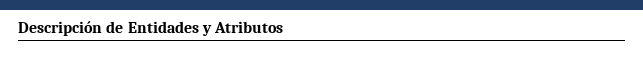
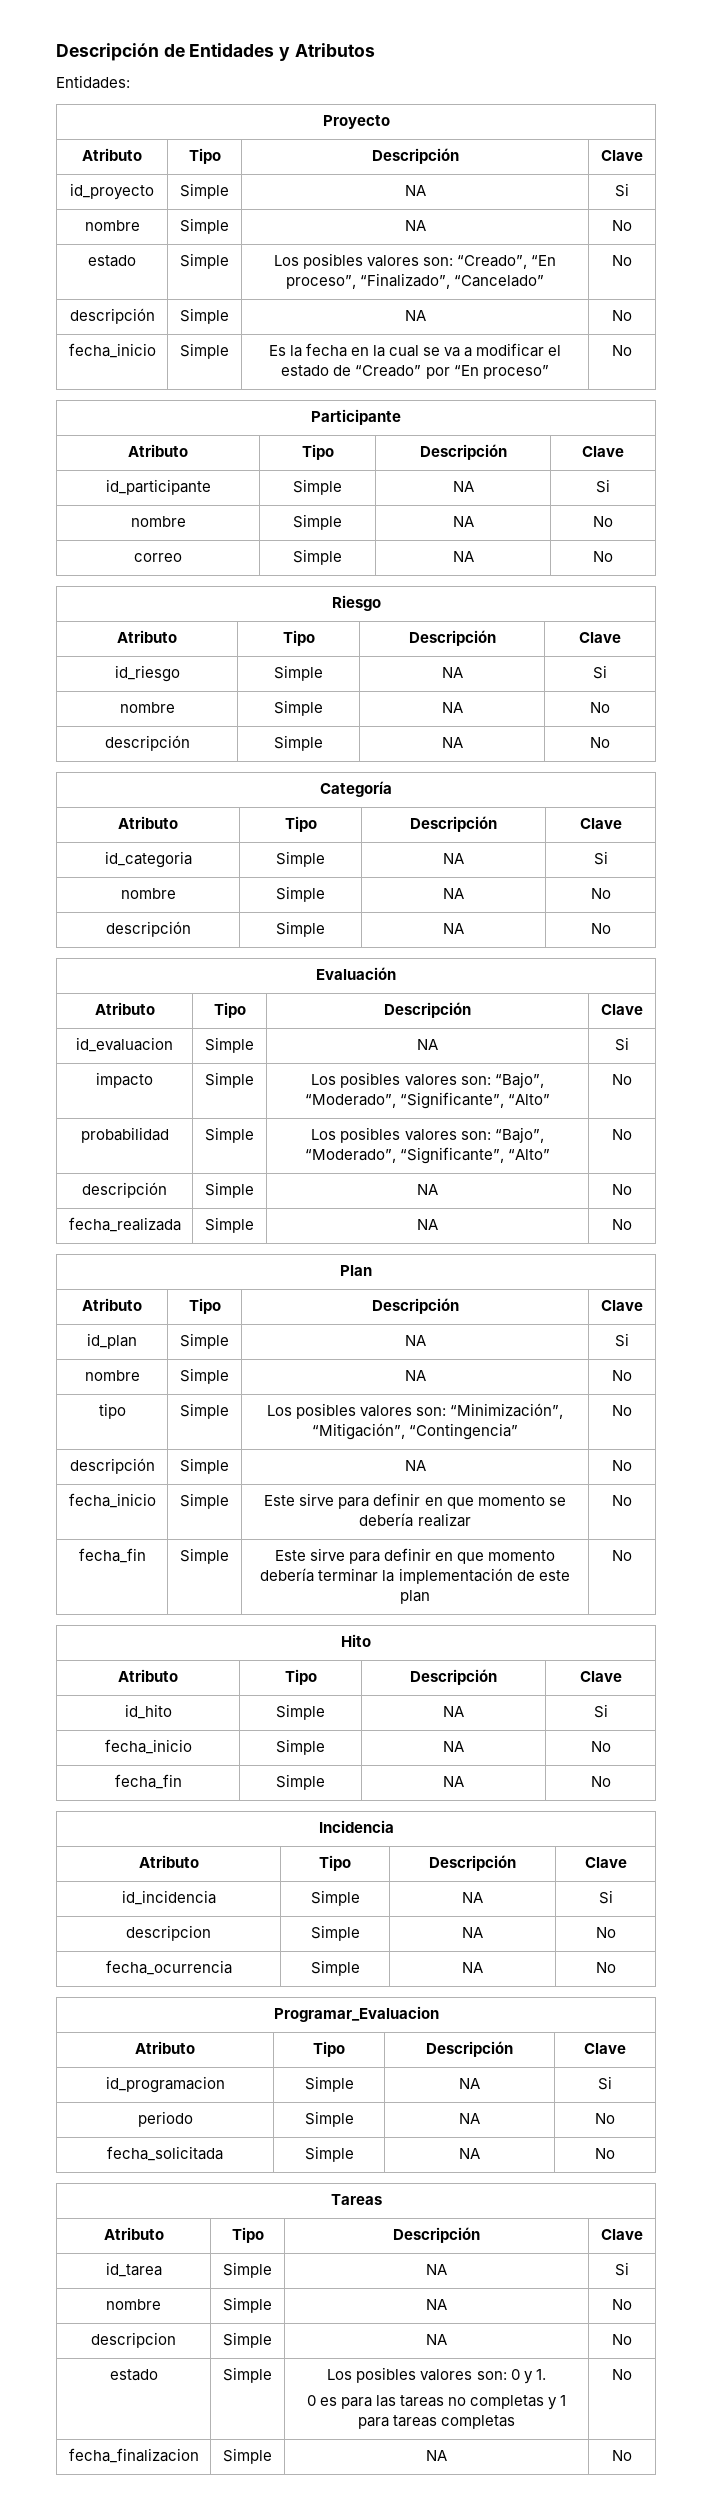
+ Entidades:
+ Proyecto
+ Atributo | Tipo | Descripción | Clave
+ id_proyecto | Simple | NA | Si
+ nombre | Simple | NA | No
+ estado | Simple | Los posibles valores son: “Creado”, “En proceso”, “Finalizado”, “Cancelado” | No
+ descripción | Simple | NA | No
+ fecha_inicio | Simple | Es la fecha en la cual se va a modificar el estado de “Creado” por “En proceso” | No
+ Participante
+ Atributo | Tipo | Descripción | Clave
+ id_participante | Simple | NA | Si
+ nombre | Simple | NA | No
+ correo | Simple | NA | No
+ Riesgo
+ Atributo | Tipo | Descripción | Clave
+ id_riesgo | Simple | NA | Si
+ nombre | Simple | NA | No
+ descripción | Simple | NA | No
+ Categoría
+ Atributo | Tipo | Descripción | Clave
+ id_categoria | Simple | NA | Si
+ nombre | Simple | NA | No
+ descripción | Simple | NA | No
+ Evaluación
+ Atributo | Tipo | Descripción | Clave
+ id_evaluacion | Simple | NA | Si
+ impacto | Simple | Los posibles valores son: “Bajo”, “Moderado”, “Significante”, “Alto” | No
+ probabilidad | Simple | Los posibles valores son: “Bajo”, “Moderado”, “Significante”, “Alto” | No
+ descripción | Simple | NA | No
+ fecha_realizada | Simple | NA | No
+ Plan
+ Atributo | Tipo | Descripción | Clave
+ id_plan | Simple | NA | Si
+ nombre | Simple | NA | No
+ tipo | Simple | Los posibles valores son: “Minimización”, “Mitigación”, “Contingencia” | No
+ descripción | Simple | NA | No
+ fecha_inicio | Simple | Este sirve para definir en que momento se debería realizar | No
+ fecha_fin | Simple | Este sirve para definir en que momento debería terminar la implementación de este plan | No
+ Hito
+ Atributo | Tipo | Descripción | Clave
+ id_hito | Simple | NA | Si
+ fecha_inicio | Simple | NA | No
+ fecha_fin | Simple | NA | No
+ Incidencia
+ Atributo | Tipo | Descripción | Clave
+ id_incidencia | Simple | NA | Si
+ descripcion | Simple | NA | No
+ fecha_ocurrencia | Simple | NA | No
+ Programar_Evaluacion
+ Atributo | Tipo | Descripción | Clave
+ id_programacion | Simple | NA | Si
+ periodo | Simple | NA | No
+ fecha_solicitada | Simple | NA | No
+ Tareas
+ Atributo | Tipo | Descripción | Clave
+ id_tarea | Simple | NA | Si
+ nombre | Simple | NA | No
+ descripcion | Simple | NA | No
+ estado | Simple | Los posibles valores son: 0 y 1.
+ 0 es para las tareas no completas y 1 para tareas completas | No
+ fecha_finalizacion | Simple | NA | No

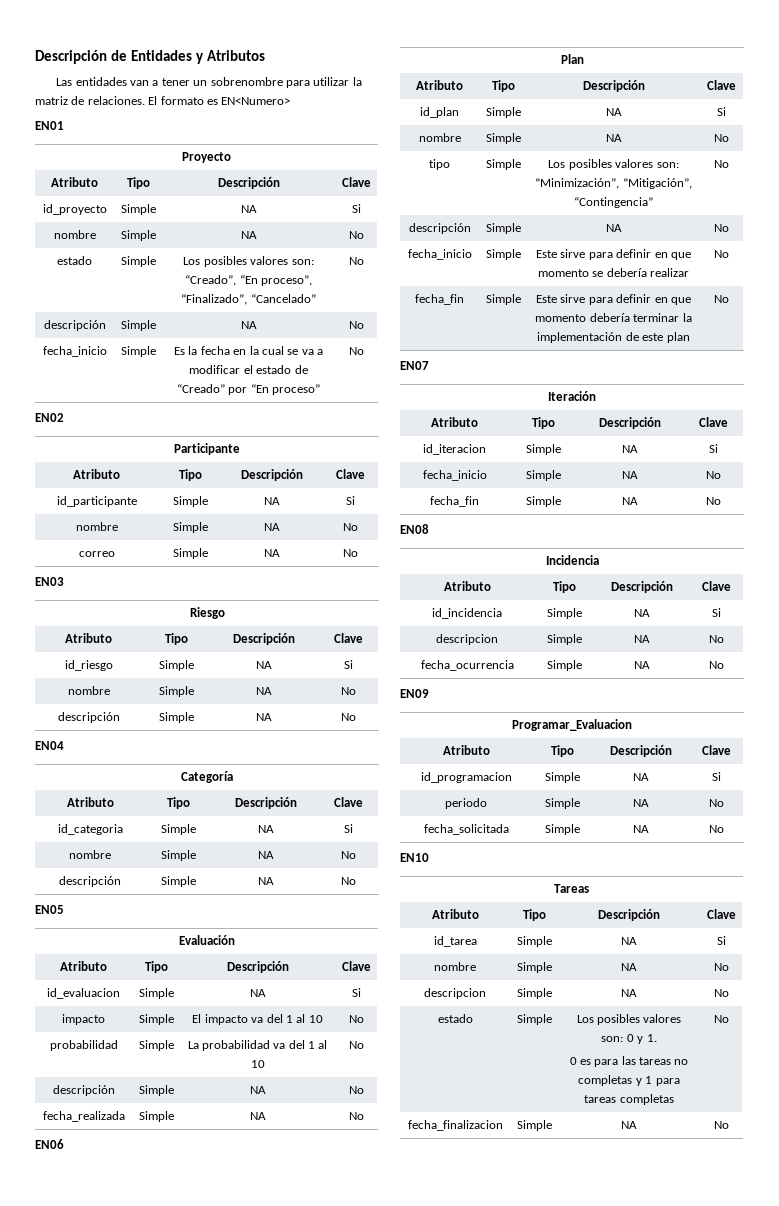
- Entidades:
+ Las entidades van a tener un sobrenombre para utilizar la matriz de relaciones. El formato es EN<Numero>
+ EN01
+ EN02
+ EN03
+ EN04
+ EN05
- impacto | Simple | Los posibles valores son: “Bajo”, “Moderado”, “Significante”, “Alto” | No
- probabilidad | Simple | Los posibles valores son: “Bajo”, “Moderado”, “Significante”, “Alto” | No
+ impacto | Simple | El impacto va del 1 al 10 | No
+ probabilidad | Simple | La probabilidad va del 1 al 10 | No
+ EN06
- Hito
+ EN07
+ Iteración
  Atributo | Tipo | Descripción | Clave
- id_hito | Simple | NA | Si
+ id_iteracion | Simple | NA | Si
+ EN08
+ EN09
+ EN10

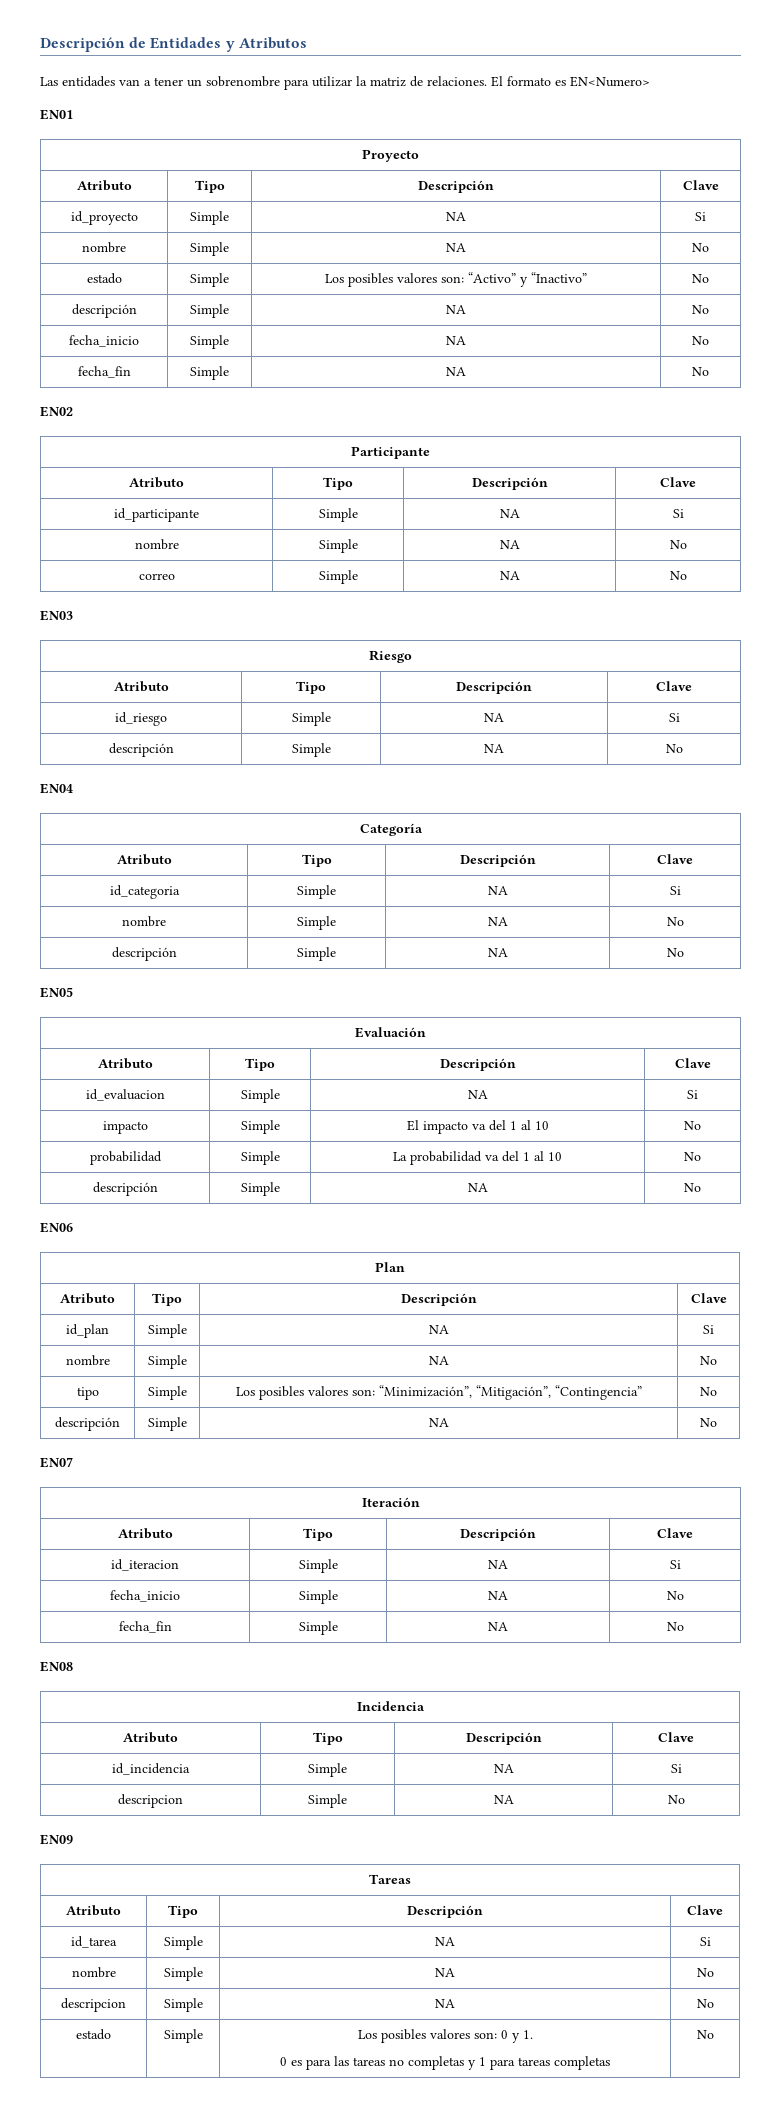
- estado | Simple | Los posibles valores son: “Creado”, “En proceso”, “Finalizado”, “Cancelado” | No
+ estado | Simple | Los posibles valores son: “Activo” y “Inactivo” | No
  descripción | Simple | NA | No
- fecha_inicio | Simple | Es la fecha en la cual se va a modificar el estado de “Creado” por “En proceso” | No
+ fecha_inicio | Simple | NA | No
+ fecha_fin | Simple | NA | No
  id_riesgo | Simple | NA | Si
- nombre | Simple | NA | No
- fecha_realizada | Simple | NA | No
- fecha_inicio | Simple | Este sirve para definir en que momento se debería realizar | No
- fecha_fin | Simple | Este sirve para definir en que momento debería terminar la implementación de este plan | No
- fecha_ocurrencia | Simple | NA | No
  EN09
- Programar_Evaluacion
- Atributo | Tipo | Descripción | Clave
- id_programacion | Simple | NA | Si
- periodo | Simple | NA | No
- fecha_solicitada | Simple | NA | No
- EN10
- fecha_finalizacion | Simple | NA | No

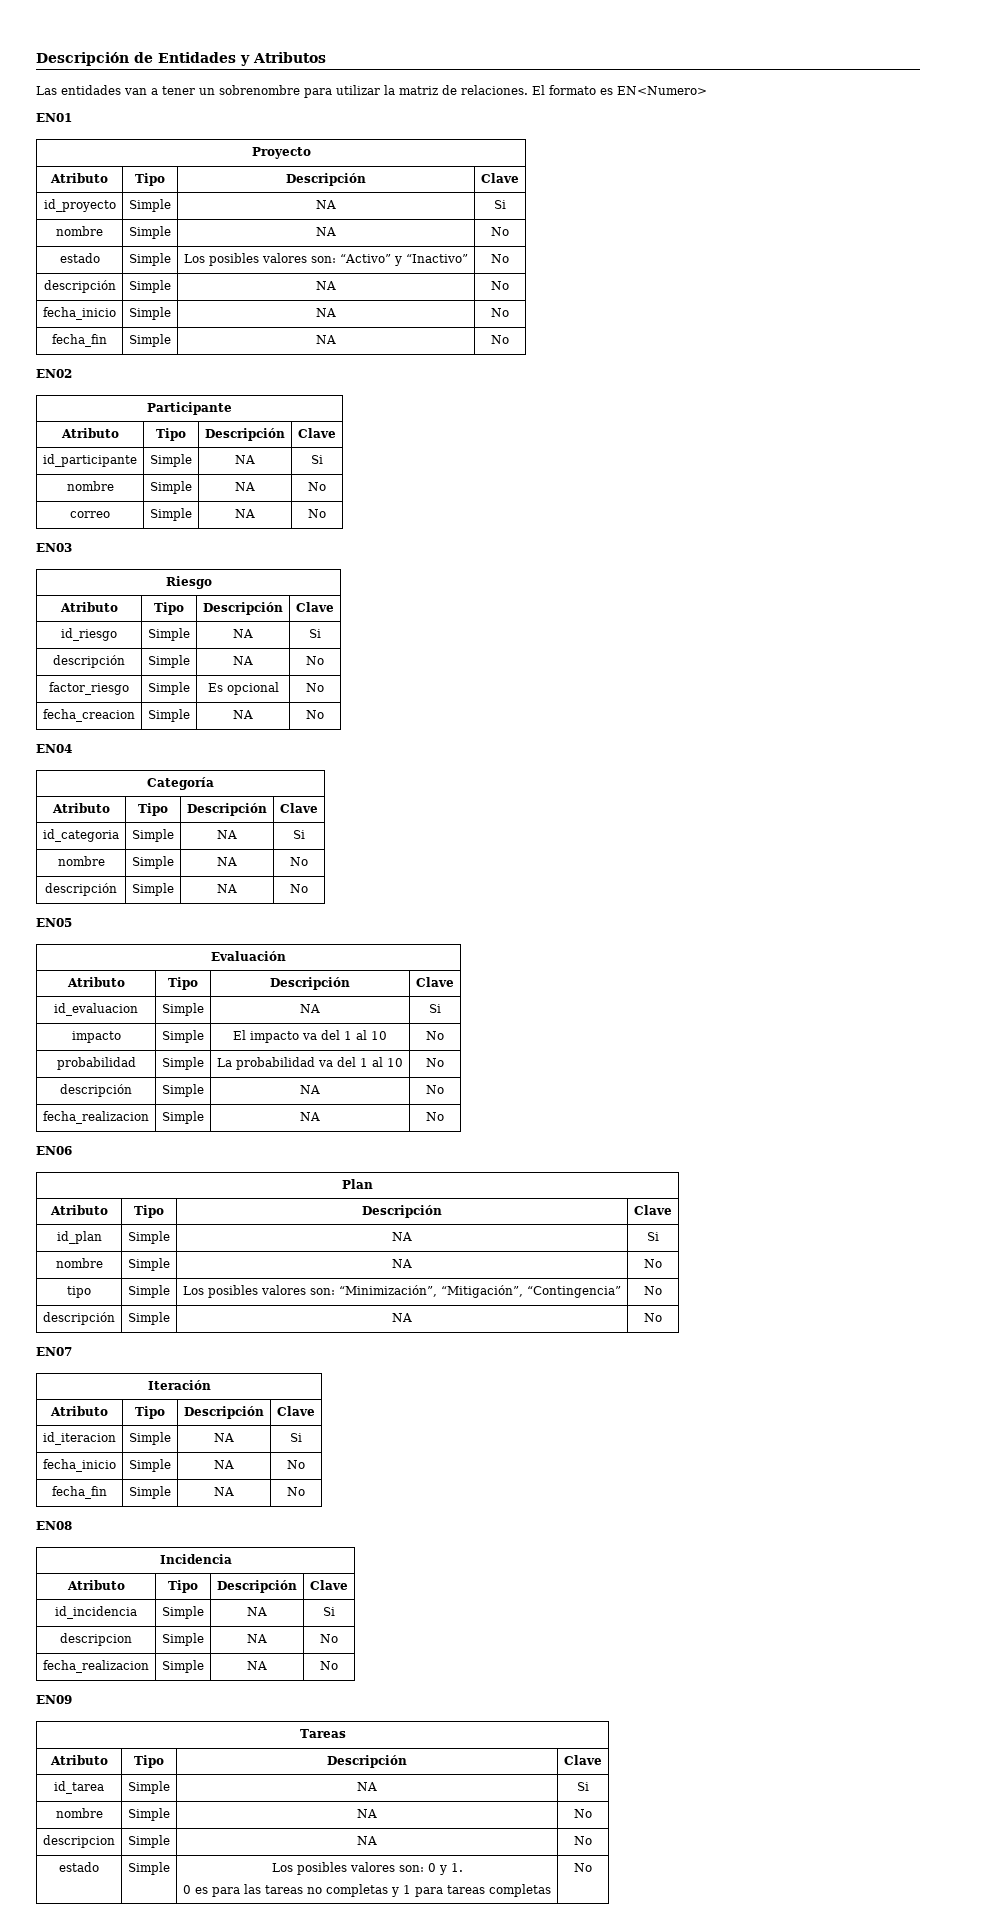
+ factor_riesgo | Simple | Es opcional | No
+ fecha_creacion | Simple | NA | No
  probabilidad | Simple | La probabilidad va del 1 al 10 | No
  descripción | Simple | NA | No
+ fecha_realizacion | Simple | NA | No
  id_incidencia | Simple | NA | Si
  descripcion | Simple | NA | No
+ fecha_realizacion | Simple | NA | No

